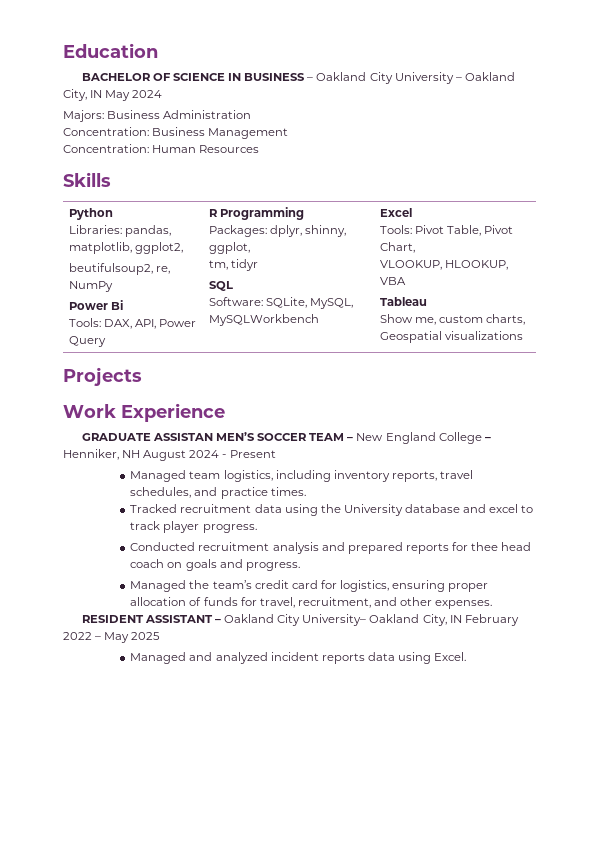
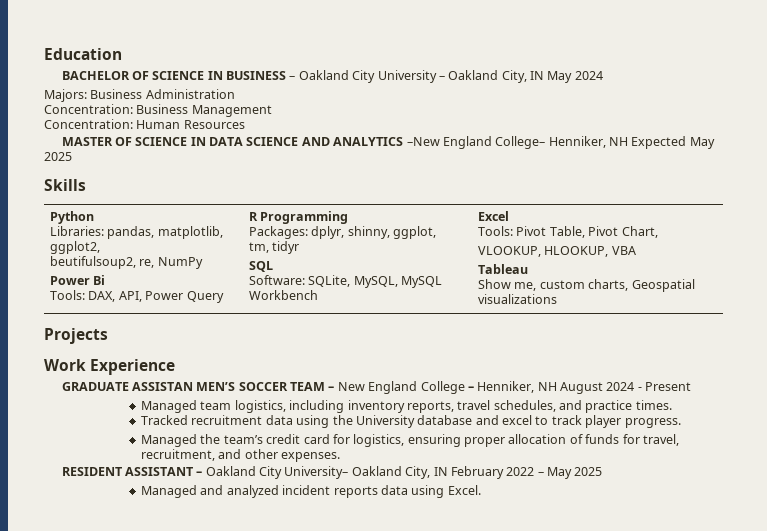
+ MASTER OF SCIENCE IN DATA SCIENCE AND ANALYTICS –New England College– Henniker, NH Expected May 2025
- Software: SQLite, MySQL, MySQLWorkbench
+ Software: SQLite, MySQL, MySQL Workbench
- Conducted recruitment analysis and prepared reports for thee head coach on goals and progress.

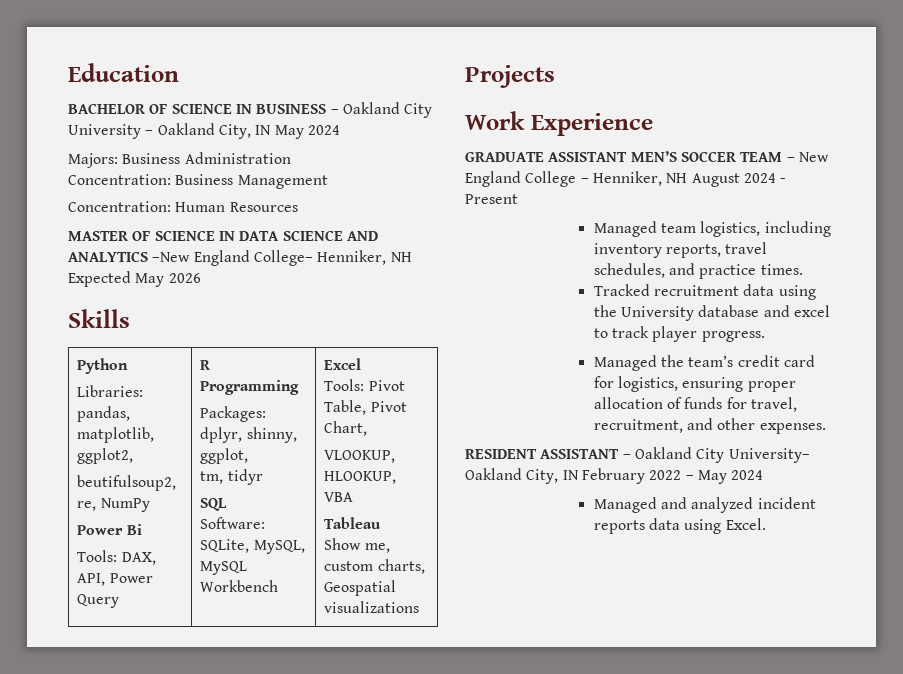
- MASTER OF SCIENCE IN DATA SCIENCE AND ANALYTICS –New England College– Henniker, NH Expected May 2025
+ MASTER OF SCIENCE IN DATA SCIENCE AND ANALYTICS –New England College– Henniker, NH Expected May 2026
- GRADUATE ASSISTAN MEN’S SOCCER TEAM – New England College – Henniker, NH August 2024 - Present
+ GRADUATE ASSISTANT MEN’S SOCCER TEAM – New England College – Henniker, NH August 2024 - Present
- RESIDENT ASSISTANT – Oakland City University– Oakland City, IN February 2022 – May 2025
+ RESIDENT ASSISTANT – Oakland City University– Oakland City, IN February 2022 – May 2024

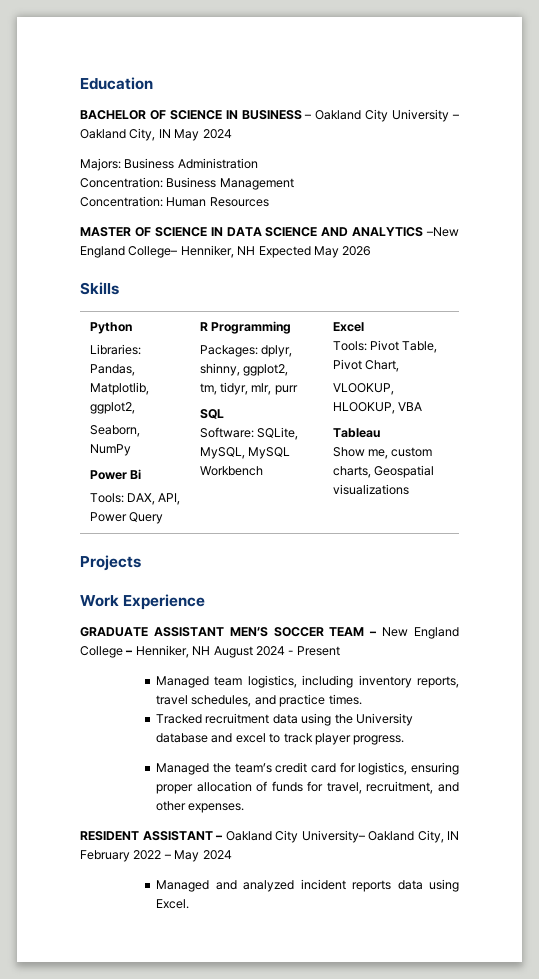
- Libraries: pandas, matplotlib, ggplot2,
- beutifulsoup2, re, NumPy
+ Libraries: Pandas, Matplotlib, ggplot2,
+ Seaborn, NumPy
- Packages: dplyr, shinny, ggplot,
+ Packages: dplyr, shinny, ggplot2,
- tm, tidyr
+ tm, tidyr, mlr, purr

